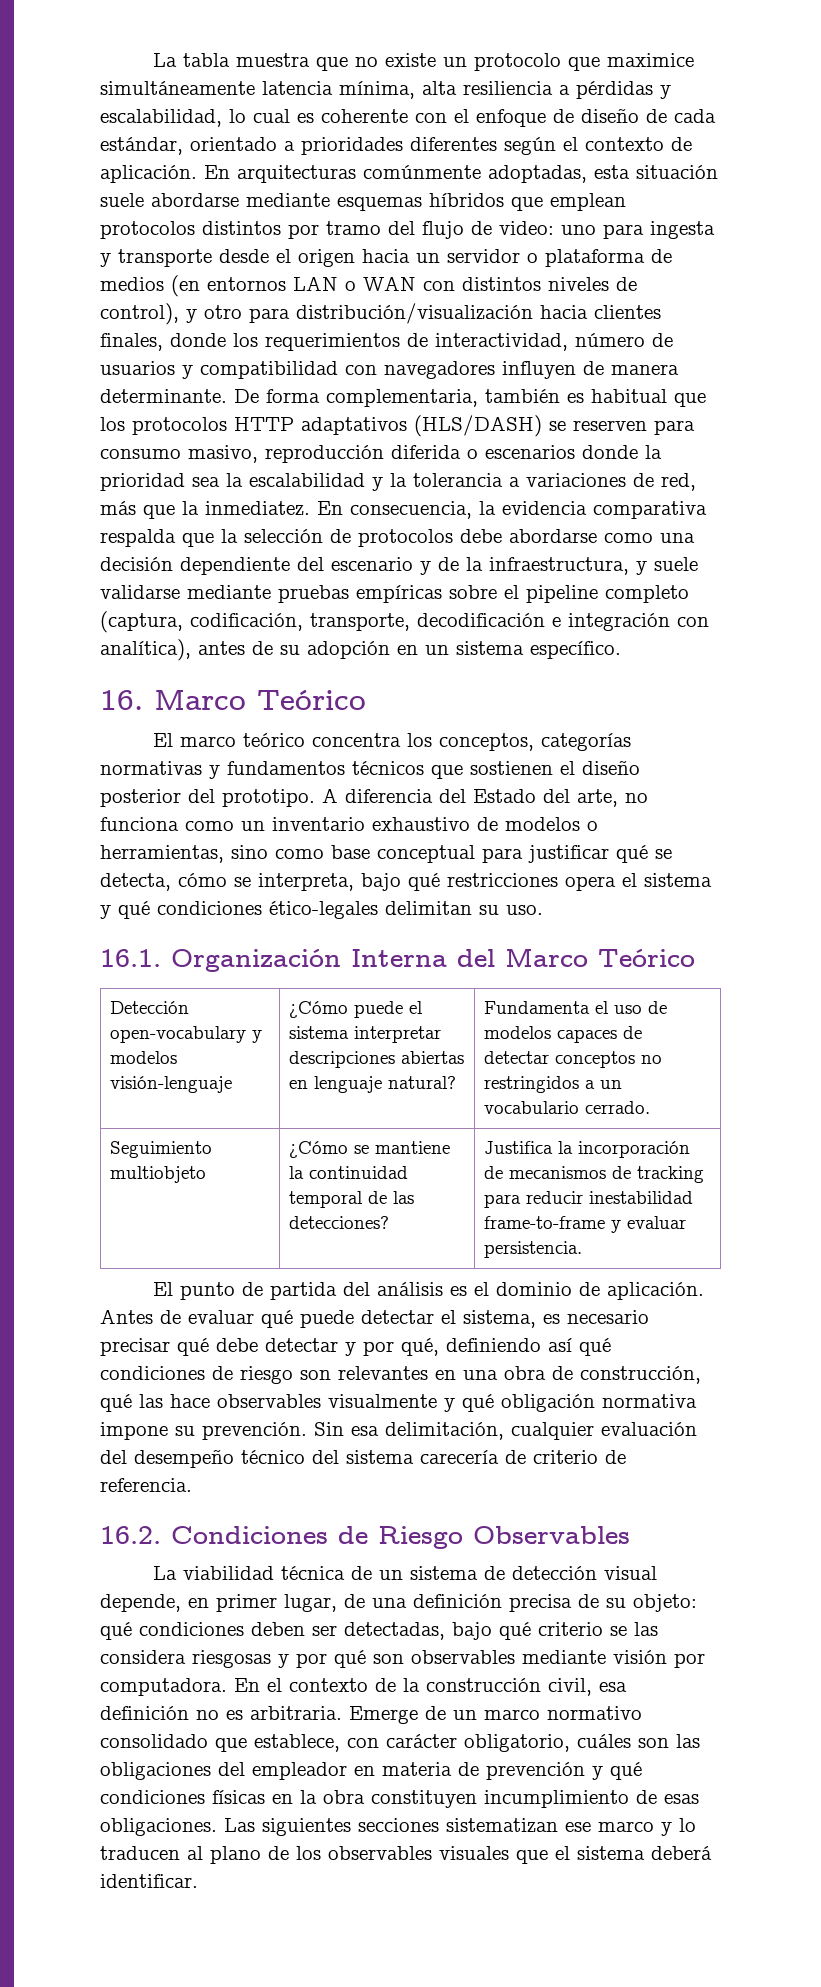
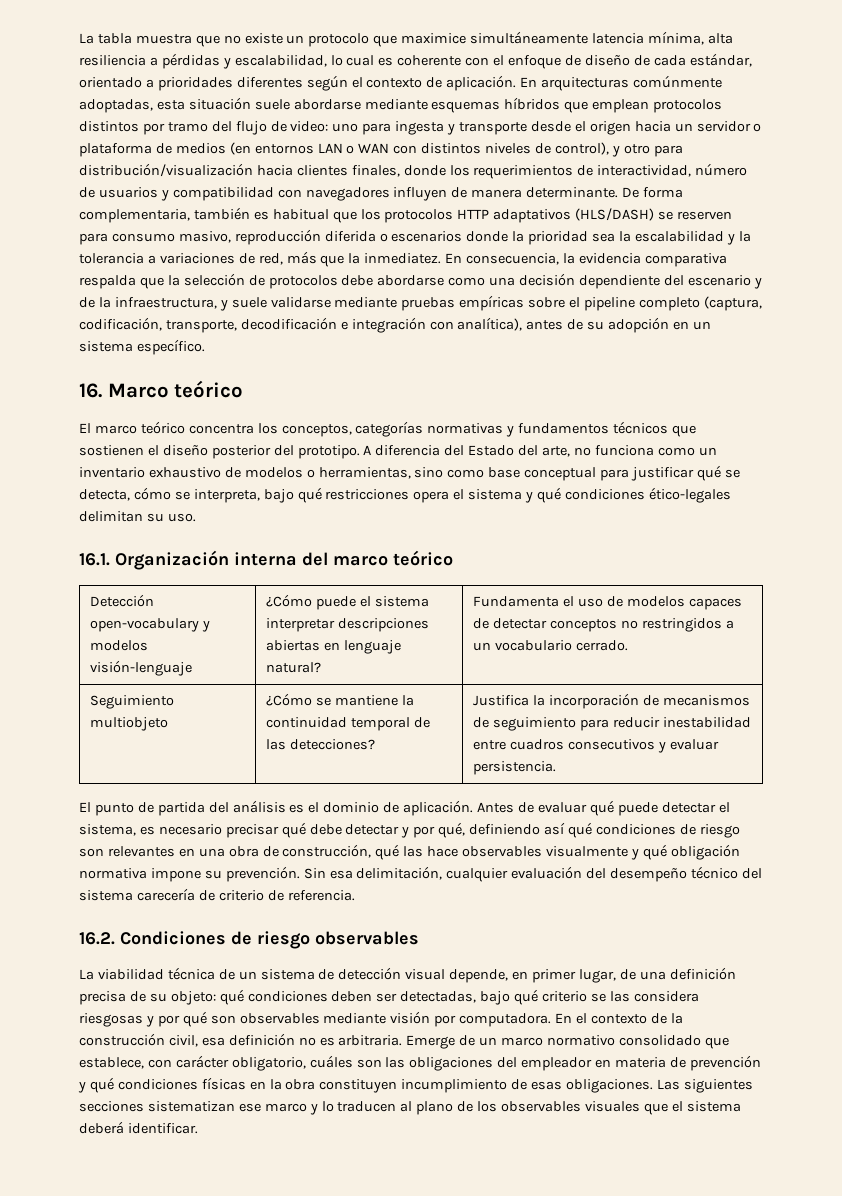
- 16. Marco Teórico
+ 16. Marco teórico
- 16.1. Organización Interna del Marco Teórico
+ 16.1. Organización interna del marco teórico
- Seguimiento multiobjeto | ¿Cómo se mantiene la continuidad temporal de las detecciones? | Justifica la incorporación de mecanismos de tracking para reducir inestabilidad frame-to-frame y evaluar persistencia.
+ Seguimiento multiobjeto | ¿Cómo se mantiene la continuidad temporal de las detecciones? | Justifica la incorporación de mecanismos de seguimiento para reducir inestabilidad entre cuadros consecutivos y evaluar persistencia.
- 16.2. Condiciones de Riesgo Observables
+ 16.2. Condiciones de riesgo observables

